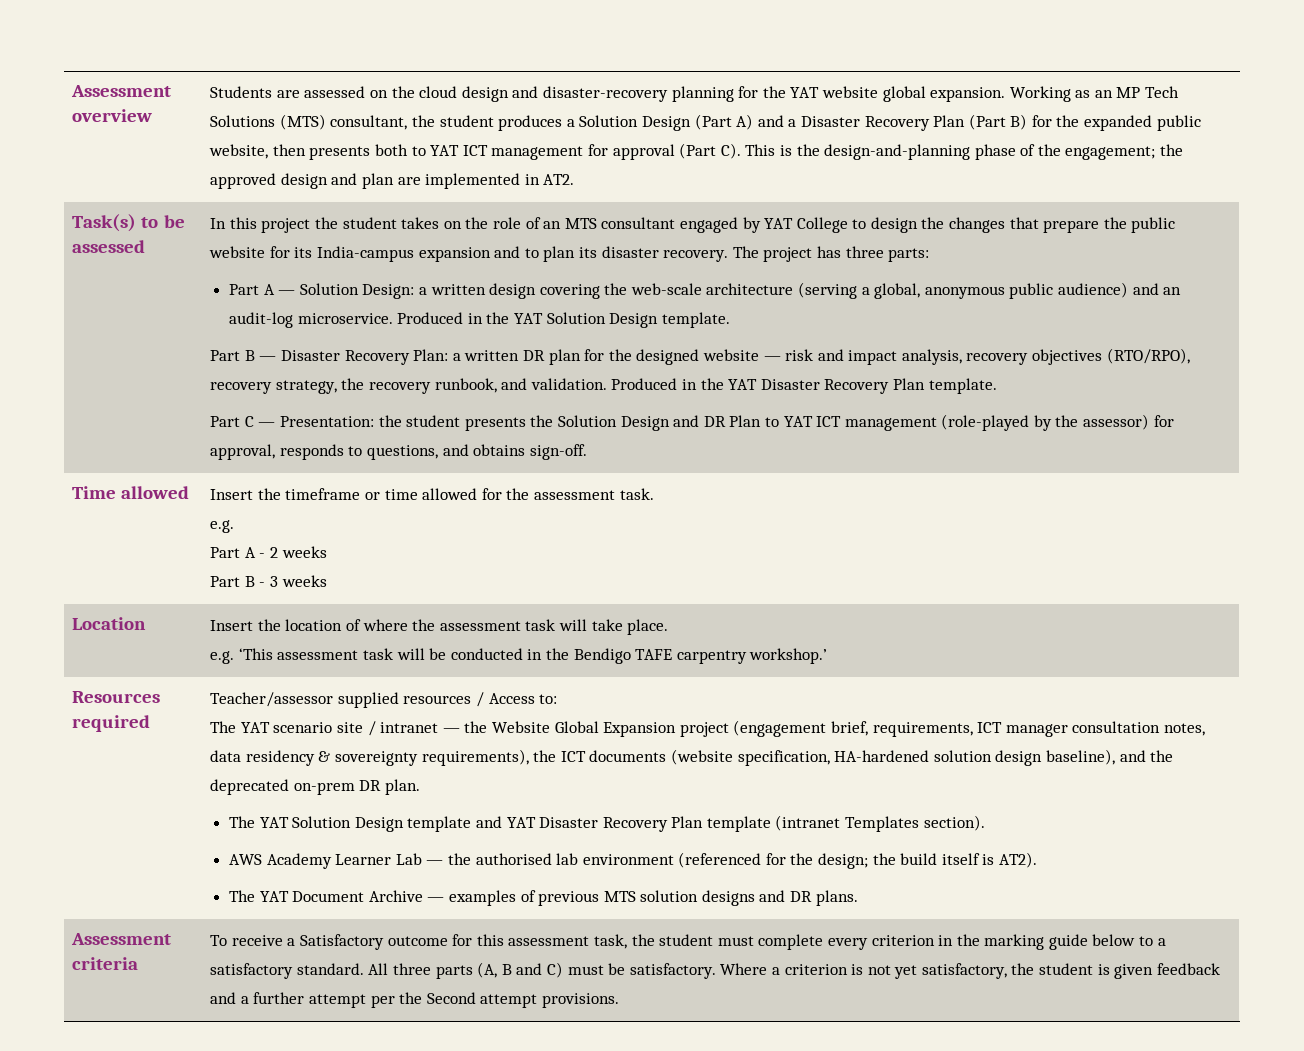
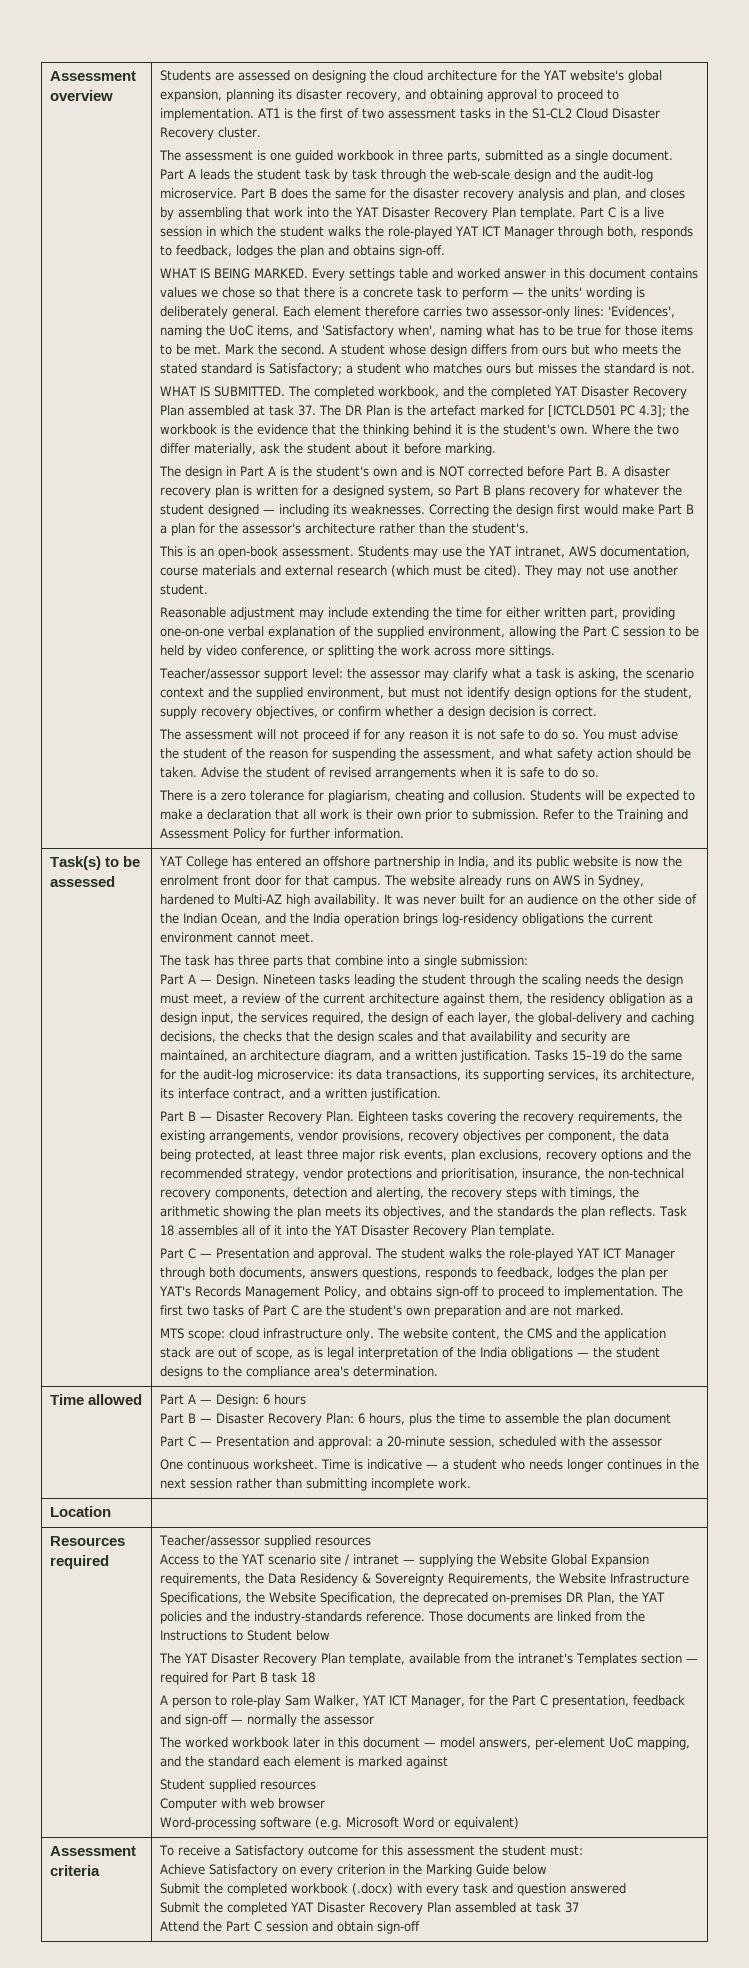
- Students are assessed on the cloud design and disaster-recovery planning for the YAT website global expansion. Working as an MP Tech Solutions (MTS) consultant, the student produces a Solution Design (Part A) and a Disaster Recovery Plan (Part B) for the expanded public website, then presents both to YAT ICT management for approval (Part C). This is the design-and-planning phase of the engagement; the approved design and plan are implemented in AT2.
- Task(s) to be assessed | In this project the student takes on the role of an MTS consultant engaged by YAT College to design the changes that prepare the public website for its India-campus expansion and to plan its disaster recovery. The project has three parts:
- Part A — Solution Design: a written design covering the web-scale architecture (serving a global, anonymous public audience) and an audit-log microservice. Produced in the YAT Solution Design template.
- Part B — Disaster Recovery Plan: a written DR plan for the designed website — risk and impact analysis, recovery objectives (RTO/RPO), recovery strategy, the recovery runbook, and validation. Produced in the YAT Disaster Recovery Plan template.
+ Students are assessed on designing the cloud architecture for the YAT website's global expansion, planning its disaster recovery, and obtaining approval to proceed to implementation. AT1 is the first of two assessment tasks in the S1-CL2 Cloud Disaster Recovery cluster.
+ The assessment is one guided workbook in three parts, submitted as a single document. Part A leads the student task by task through the web-scale design and the audit-log microservice. Part B does the same for the disaster recovery analysis and plan, and closes by assembling that work into the YAT Disaster Recovery Plan template. Part C is a live session in which the student walks the role-played YAT ICT Manager through both, responds to feedback, lodges the plan and obtains sign-off.
+ WHAT IS BEING MARKED. Every settings table and worked answer in this document contains values we chose so that there is a concrete task to perform — the units' wording is deliberately general. Each element therefore carries two assessor-only lines: 'Evidences', naming the UoC items, and 'Satisfactory when', naming what has to be true for those items to be met. Mark the second. A student whose design differs from ours but who meets the stated standard is Satisfactory; a student who matches ours but misses the standard is not.
+ WHAT IS SUBMITTED. The completed workbook, and the completed YAT Disaster Recovery Plan assembled at task 37. The DR Plan is the artefact marked for [ICTCLD501 PC 4.3]; the workbook is the evidence that the thinking behind it is the student's own. Where the two differ materially, ask the student about it before marking.
+ The design in Part A is the student's own and is NOT corrected before Part B. A disaster recovery plan is written for a designed system, so Part B plans recovery for whatever the student designed — including its weaknesses. Correcting the design first would make Part B a plan for the assessor's architecture rather than the student's.
+ This is an open-book assessment. Students may use the YAT intranet, AWS documentation, course materials and external research (which must be cited). They may not use another student.
+ Reasonable adjustment may include extending the time for either written part, providing one-on-one verbal explanation of the supplied environment, allowing the Part C session to be held by video conference, or splitting the work across more sittings.
+ Teacher/assessor support level: the assessor may clarify what a task is asking, the scenario context and the supplied environment, but must not identify design options for the student, supply recovery objectives, or confirm whether a design decision is correct.
+ The assessment will not proceed if for any reason it is not safe to do so. You must advise the student of the reason for suspending the assessment, and what safety action should be taken. Advise the student of revised arrangements when it is safe to do so.
+ There is a zero tolerance for plagiarism, cheating and collusion. Students will be expected to make a declaration that all work is their own prior to submission. Refer to the Training and Assessment Policy for further information.
+ Task(s) to be assessed | YAT College has entered an offshore partnership in India, and its public website is now the enrolment front door for that campus. The website already runs on AWS in Sydney, hardened to Multi-AZ high availability. It was never built for an audience on the other side of the Indian Ocean, and the India operation brings log-residency obligations the current environment cannot meet.
+ The task has three parts that combine into a single submission:
+ Part A — Design. Nineteen tasks leading the student through the scaling needs the design must meet, a review of the current architecture against them, the residency obligation as a design input, the services required, the design of each layer, the global-delivery and caching decisions, the checks that the design scales and that availability and security are maintained, an architecture diagram, and a written justification. Tasks 15–19 do the same for the audit-log microservice: its data transactions, its supporting services, its architecture, its interface contract, and a written justification.
+ Part B — Disaster Recovery Plan. Eighteen tasks covering the recovery requirements, the existing arrangements, vendor provisions, recovery objectives per component, the data being protected, at least three major risk events, plan exclusions, recovery options and the recommended strategy, vendor protections and prioritisation, insurance, the non-technical recovery components, detection and alerting, the recovery steps with timings, the arithmetic showing the plan meets its objectives, and the standards the plan reflects. Task 18 assembles all of it into the YAT Disaster Recovery Plan template.
- Part C — Presentation: the student presents the Solution Design and DR Plan to YAT ICT management (role-played by the assessor) for approval, responds to questions, and obtains sign-off.
- Time allowed | Insert the timeframe or time allowed for the assessment task.
- e.g.
- Part A - 2 weeks
- Part B - 3 weeks
- Location | Insert the location of where the assessment task will take place.
- e.g. ‘This assessment task will be conducted in the Bendigo TAFE carpentry workshop.’
+ Part C — Presentation and approval. The student walks the role-played YAT ICT Manager through both documents, answers questions, responds to feedback, lodges the plan per YAT's Records Management Policy, and obtains sign-off to proceed to implementation. The first two tasks of Part C are the student's own preparation and are not marked.
+ MTS scope: cloud infrastructure only. The website content, the CMS and the application stack are out of scope, as is legal interpretation of the India obligations — the student designs to the compliance area's determination.
+ Time allowed | Part A — Design: 6 hours
+ Part B — Disaster Recovery Plan: 6 hours, plus the time to assemble the plan document
+ Part C — Presentation and approval: a 20-minute session, scheduled with the assessor
+ One continuous worksheet. Time is indicative — a student who needs longer continues in the next session rather than submitting incomplete work.
+ Location |
- Teacher/assessor supplied resources / Access to:
- The YAT scenario site / intranet — the Website Global Expansion project (engagement brief, requirements, ICT manager consultation notes, data residency & sovereignty requirements), the ICT documents (website specification, HA-hardened solution design baseline), and the deprecated on-prem DR plan.
- The YAT Solution Design template and YAT Disaster Recovery Plan template (intranet Templates section).
- AWS Academy Learner Lab — the authorised lab environment (referenced for the design; the build itself is AT2).
- The YAT Document Archive — examples of previous MTS solution designs and DR plans.
+ Teacher/assessor supplied resources
+ Access to the YAT scenario site / intranet — supplying the Website Global Expansion requirements, the Data Residency & Sovereignty Requirements, the Website Infrastructure Specifications, the Website Specification, the deprecated on-premises DR Plan, the YAT policies and the industry-standards reference. Those documents are linked from the Instructions to Student below
+ The YAT Disaster Recovery Plan template, available from the intranet's Templates section — required for Part B task 18
+ A person to role-play Sam Walker, YAT ICT Manager, for the Part C presentation, feedback and sign-off — normally the assessor
+ The worked workbook later in this document — model answers, per-element UoC mapping, and the standard each element is marked against
+ Student supplied resources
+ Computer with web browser
+ Word-processing software (e.g. Microsoft Word or equivalent)
- To receive a Satisfactory outcome for this assessment task, the student must complete every criterion in the marking guide below to a satisfactory standard. All three parts (A, B and C) must be satisfactory. Where a criterion is not yet satisfactory, the student is given feedback and a further attempt per the Second attempt provisions.
+ To receive a Satisfactory outcome for this assessment the student must:
+ Achieve Satisfactory on every criterion in the Marking Guide below
+ Submit the completed workbook (.docx) with every task and question answered
+ Submit the completed YAT Disaster Recovery Plan assembled at task 37
+ Attend the Part C session and obtain sign-off

